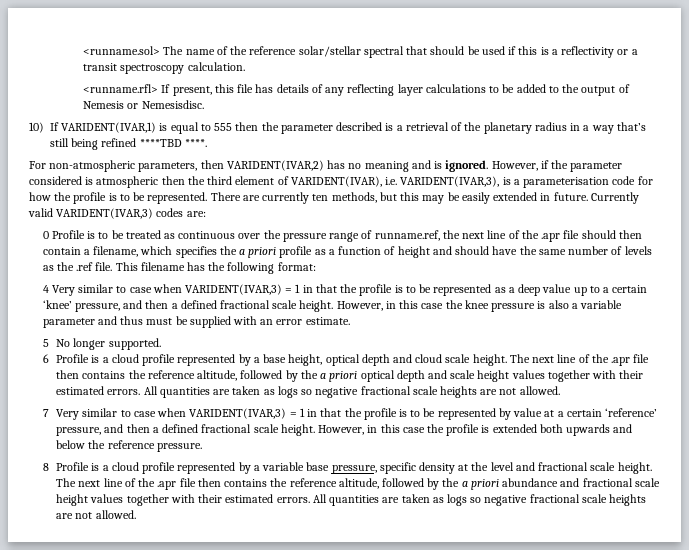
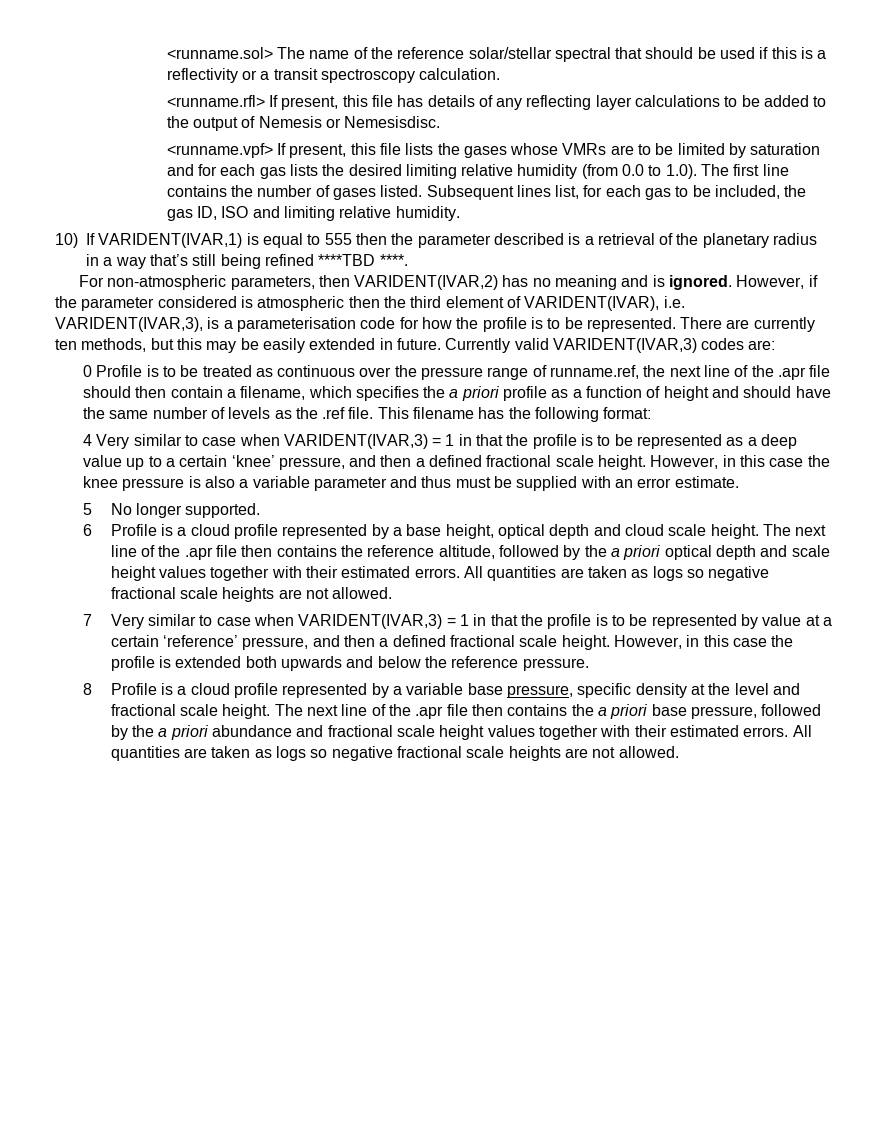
+ <runname.vpf> If present, this file lists the gases whose VMRs are to be limited by saturation and for each gas lists the desired limiting relative humidity (from 0.0 to 1.0). The first line contains the number of gases listed. Subsequent lines list, for each gas to be included, the gas ID, ISO and limiting relative humidity.
- The next line of the .apr file then contains the reference altitude, followed by the a priori abundance and fractional scale height values together with their estimated errors.
+ The next line of the .apr file then contains the a priori base pressure, followed by the a priori abundance and fractional scale height values together with their estimated errors.

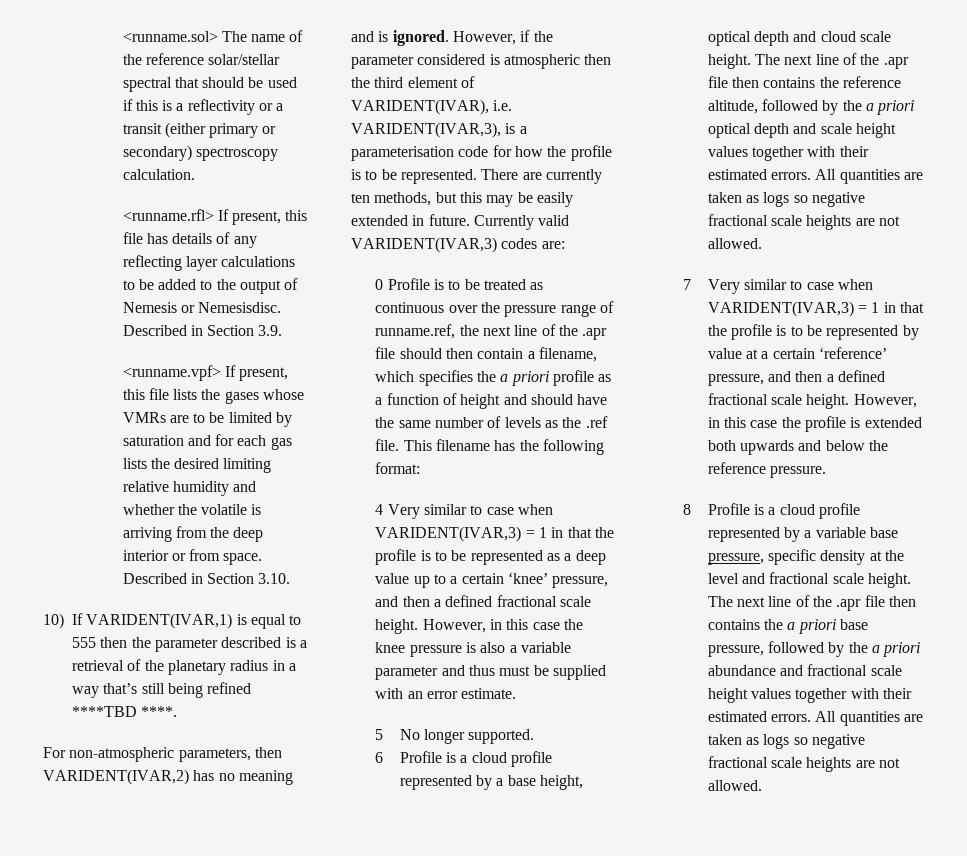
- <runname.sol> The name of the reference solar/stellar spectral that should be used if this is a reflectivity or a transit spectroscopy calculation.
+ <runname.sol> The name of the reference solar/stellar spectral that should be used if this is a reflectivity or a transit (either primary or secondary) spectroscopy calculation.
+ Described in Section 3.9.
- <runname.vpf> If present, this file lists the gases whose VMRs are to be limited by saturation and for each gas lists the desired limiting relative humidity (from 0.0 to 1.0). The first line contains the number of gases listed. Subsequent lines list, for each gas to be included, the gas ID, ISO and limiting relative humidity.
+ <runname.vpf> If present, this file lists the gases whose VMRs are to be limited by saturation and for each gas lists the desired limiting relative humidity and whether the volatile is arriving from the deep interior or from space. Described in Section 3.10.

